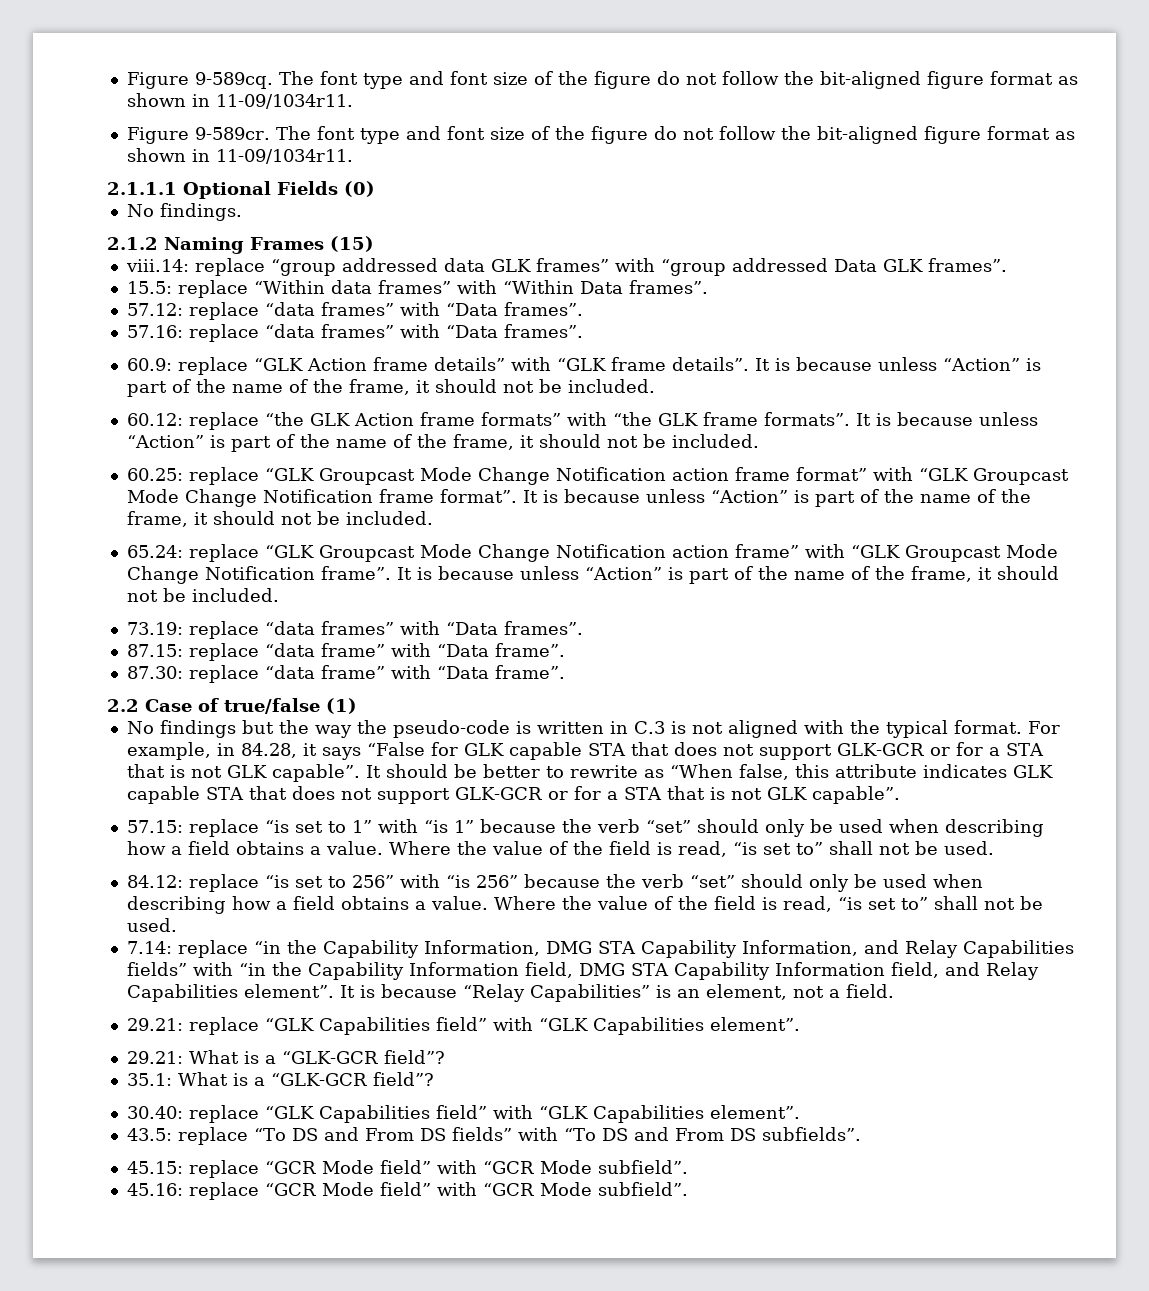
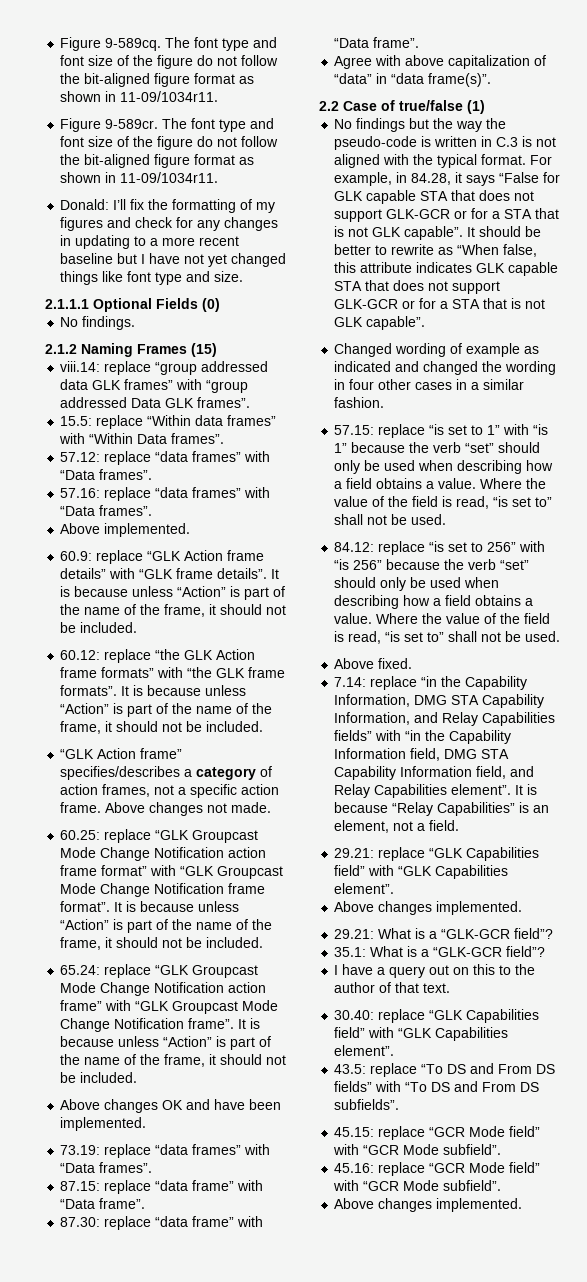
+ Donald: I’ll fix the formatting of my figures and check for any changes in updating to a more recent baseline but I have not yet changed things like font type and size.
+ Above implemented.
+ “GLK Action frame” specifies/describes a category of action frames, not a specific action frame. Above changes not made.
+ Above changes OK and have been implemented.
+ Agree with above capitalization of “data” in “data frame(s)”.
+ Changed wording of example as indicated and changed the wording in four other cases in a similar fashion.
+ Above fixed.
  29.21: replace “GLK Capabilities field” with “GLK Capabilities element”.
+ Above changes implemented.
+ I have a query out on this to the author of that text.
  45.16: replace “GCR Mode field” with “GCR Mode subfield”.
+ Above changes implemented.

